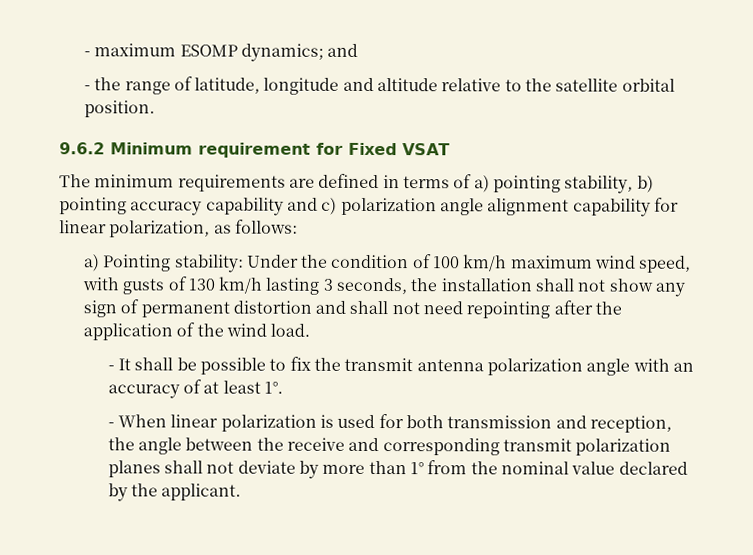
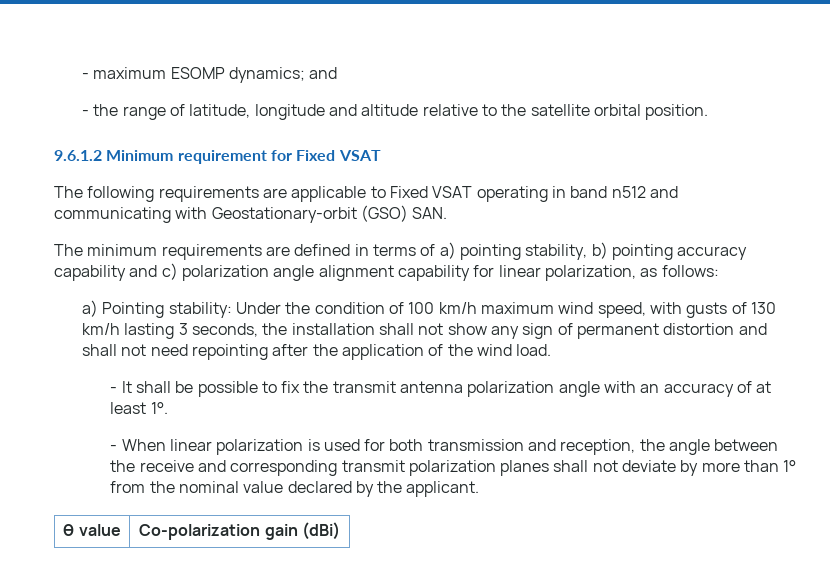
- 9.6.2 Minimum requirement for Fixed VSAT
+ 9.6.1.2 Minimum requirement for Fixed VSAT
+ The following requirements are applicable to Fixed VSAT operating in band n512 and communicating with Geostationary-orbit (GSO) SAN.
+ θ value | Co-polarization gain (dBi)

